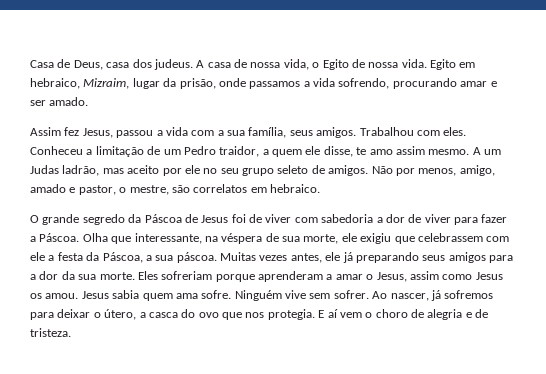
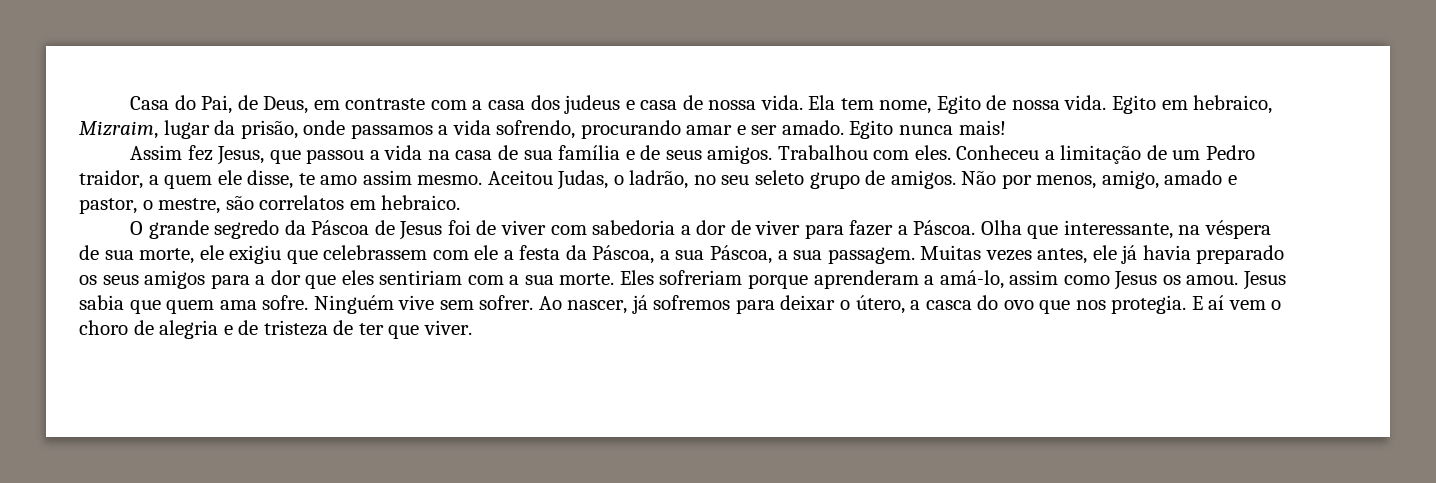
- Casa de Deus, casa dos judeus. A casa de nossa vida, o Egito de nossa vida.
+ Casa do Pai, de Deus, em contraste com a casa dos judeus e casa de nossa vida. Ela tem nome, Egito de nossa vida.
+ Egito nunca mais!
- Assim fez Jesus, passou a vida com a sua família, seus amigos.
+ Assim fez Jesus, que passou a vida na casa de sua família e de seus amigos.
- A um Judas ladrão, mas aceito por ele no seu grupo seleto de amigos.
+ Aceitou Judas, o ladrão, no seu seleto grupo de amigos.
- Olha que interessante, na véspera de sua morte, ele exigiu que celebrassem com ele a festa da Páscoa, a sua páscoa.
+ Olha que interessante, na véspera de sua morte, ele exigiu que celebrassem com ele a festa da Páscoa, a sua Páscoa, a sua passagem.
- Muitas vezes antes, ele já preparando seus amigos para a dor da sua morte.
+ Muitas vezes antes, ele já havia preparado os seus amigos para a dor que eles sentiriam com a sua morte.
- Eles sofreriam porque aprenderam a amar o Jesus, assim como Jesus os amou.
+ Eles sofreriam porque aprenderam a amá-lo, assim como Jesus os amou.
- Jesus sabia quem ama sofre.
+ Jesus sabia que quem ama sofre.
- E aí vem o choro de alegria e de tristeza.
+ E aí vem o choro de alegria e de tristeza de ter que viver.

